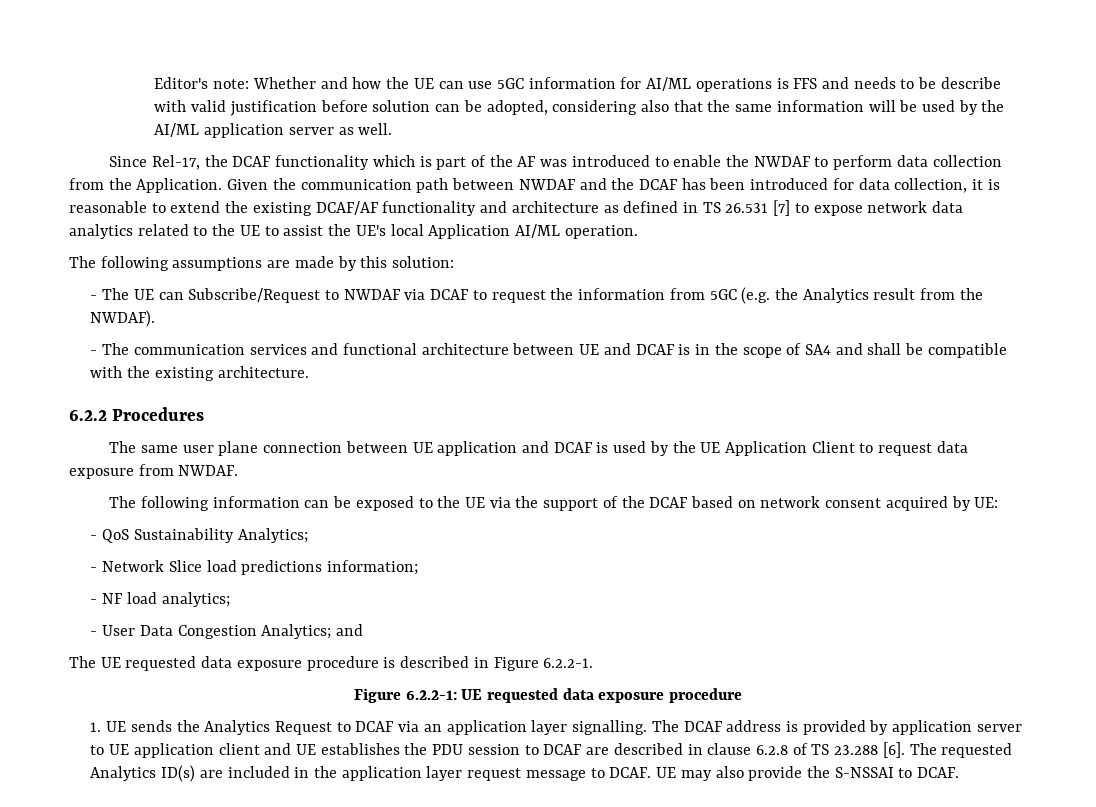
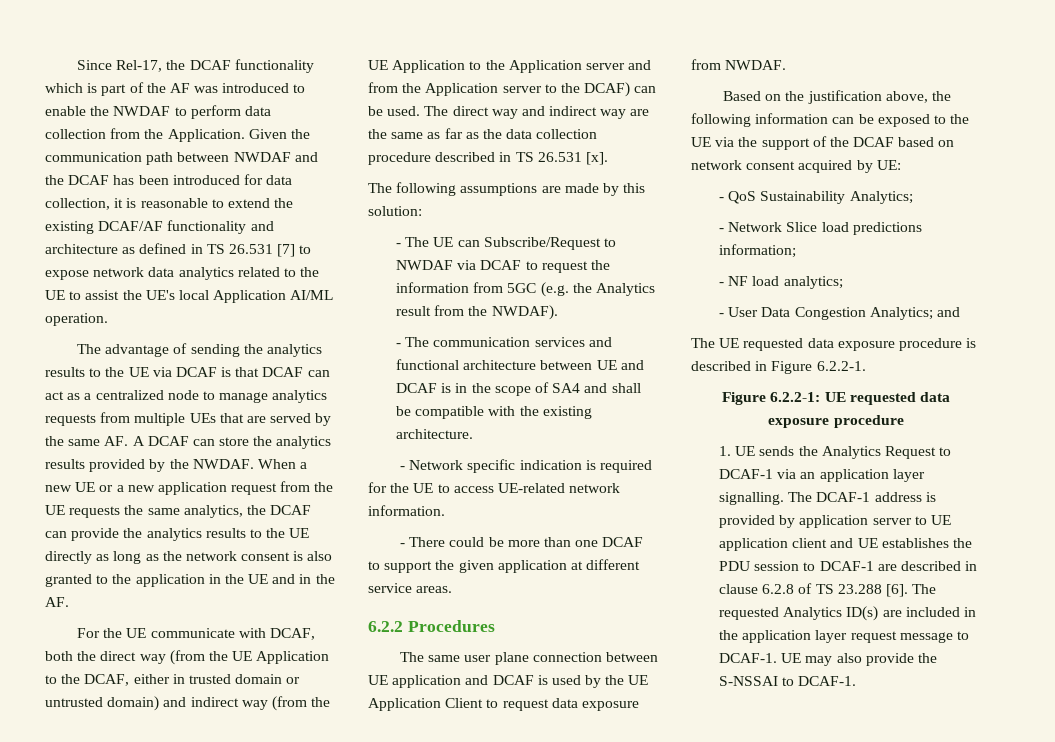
- Editor's note: Whether and how the UE can use 5GC information for AI/ML operations is FFS and needs to be describe with valid justification before solution can be adopted, considering also that the same information will be used by the AI/ML application server as well.
+ The advantage of sending the analytics results to the UE via DCAF is that DCAF can act as a centralized node to manage analytics requests from multiple UEs that are served by the same AF. A DCAF can store the analytics results provided by the NWDAF. When a new UE or a new application request from the UE requests the same analytics, the DCAF can provide the analytics results to the UE directly as long as the network consent is also granted to the application in the UE and in the AF.
+ For the UE communicate with DCAF, both the direct way (from the UE Application to the DCAF, either in trusted domain or untrusted domain) and indirect way (from the UE Application to the Application server and from the Application server to the DCAF) can be used. The direct way and indirect way are the same as far as the data collection procedure described in TS 26.531 [x].
+ - Network specific indication is required for the UE to access UE-related network information.
+ - There could be more than one DCAF to support the given application at different service areas.
- The following information can be exposed to the UE via the support of the DCAF based on network consent acquired by UE:
+ Based on the justification above, the following information can be exposed to the UE via the support of the DCAF based on network consent acquired by UE:
- 1. UE sends the Analytics Request to DCAF via an application layer signalling.
+ 1. UE sends the Analytics Request to DCAF-1 via an application layer signalling.
- The DCAF address is provided by application server to UE application client and UE establishes the PDU session to DCAF are described in clause 6.2.8 of TS 23.288 [6].
+ The DCAF-1 address is provided by application server to UE application client and UE establishes the PDU session to DCAF-1 are described in clause 6.2.8 of TS 23.288 [6].
- The requested Analytics ID(s) are included in the application layer request message to DCAF.
+ The requested Analytics ID(s) are included in the application layer request message to DCAF-1.
- UE may also provide the S-NSSAI to DCAF.
+ UE may also provide the S-NSSAI to DCAF-1.

